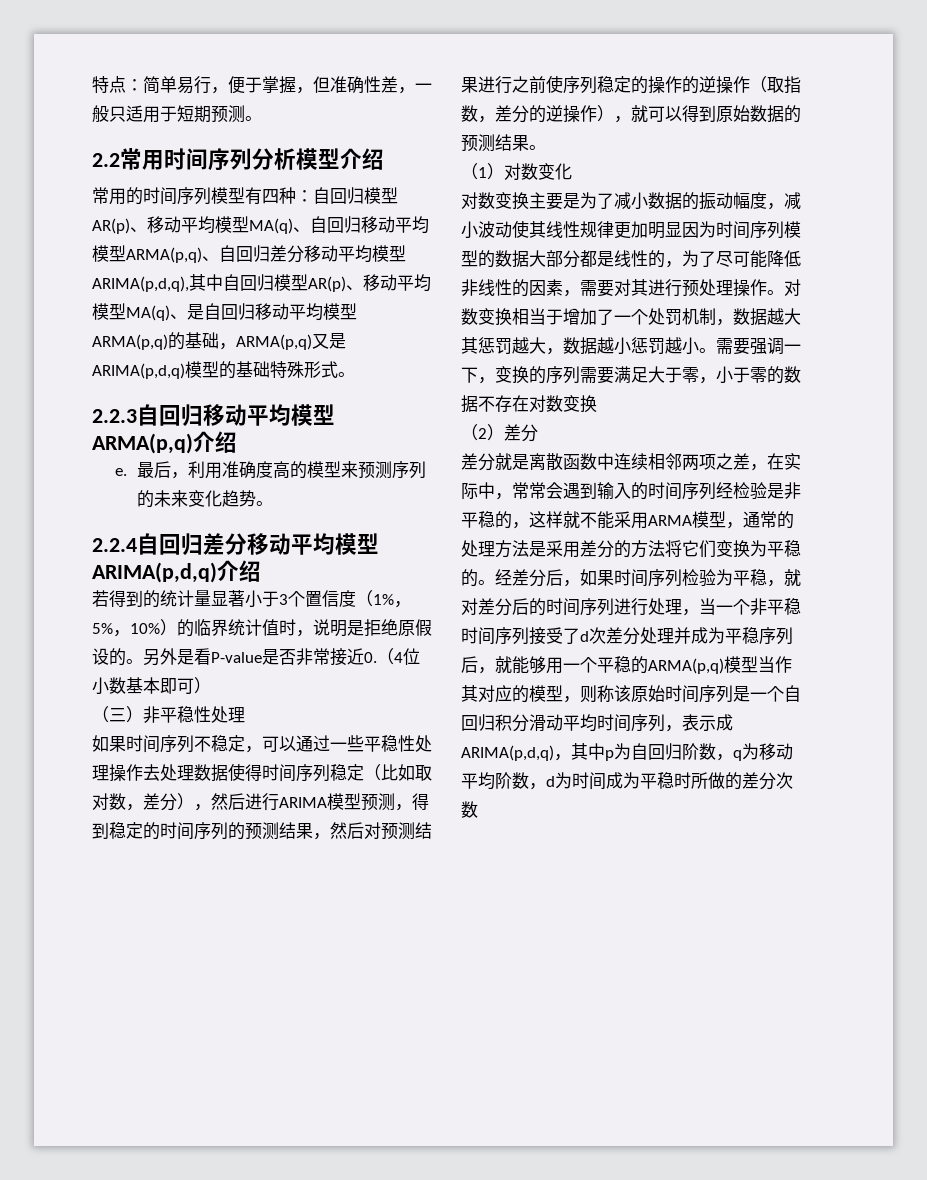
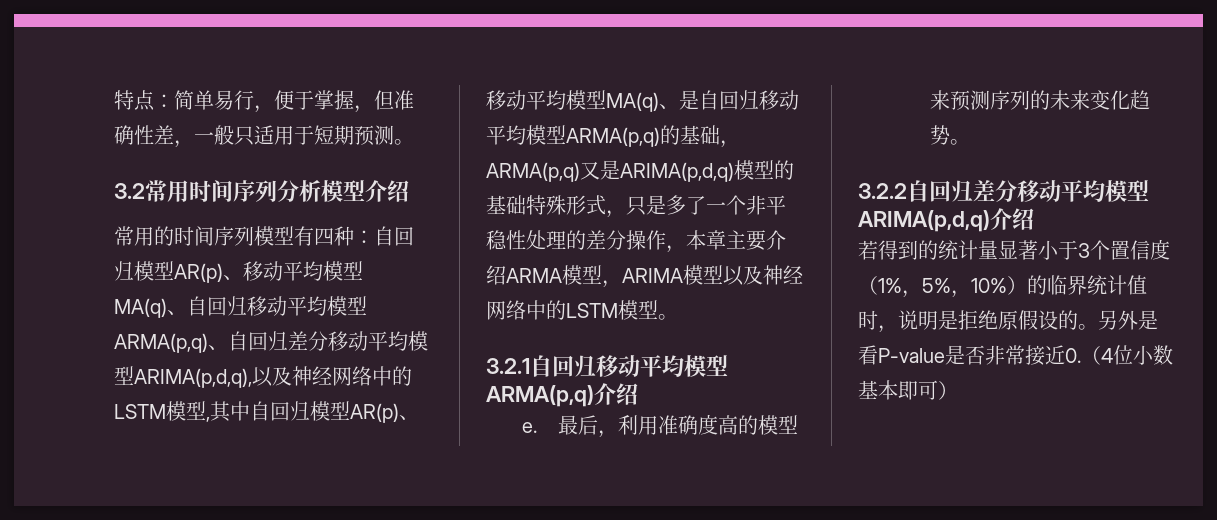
- 2.2常用时间序列分析模型介绍
+ 3.2常用时间序列分析模型介绍
- 常用的时间序列模型有四种：自回归模型AR(p)、移动平均模型MA(q)、自回归移动平均模型ARMA(p,q)、自回归差分移动平均模型ARIMA(p,d,q),其中自回归模型AR(p)、移动平均模型MA(q)、是自回归移动平均模型ARMA(p,q)的基础，ARMA(p,q)又是ARIMA(p,d,q)模型的基础特殊形式。
- 2.2.3自回归移动平均模型ARMA(p,q)介绍
+ 常用的时间序列模型有四种：自回归模型AR(p)、移动平均模型MA(q)、自回归移动平均模型ARMA(p,q)、自回归差分移动平均模型ARIMA(p,d,q),以及神经网络中的LSTM模型,其中自回归模型AR(p)、移动平均模型MA(q)、是自回归移动平均模型ARMA(p,q)的基础，ARMA(p,q)又是ARIMA(p,d,q)模型的基础特殊形式，只是多了一个非平稳性处理的差分操作，本章主要介绍ARMA模型，ARIMA模型以及神经网络中的LSTM模型。
+ 3.2.1自回归移动平均模型ARMA(p,q)介绍
- 2.2.4自回归差分移动平均模型ARIMA(p,d,q)介绍
+ 3.2.2自回归差分移动平均模型ARIMA(p,d,q)介绍
- （三）非平稳性处理
- 如果时间序列不稳定，可以通过一些平稳性处理操作去处理数据使得时间序列稳定（比如取对数，差分），然后进行ARIMA模型预测，得到稳定的时间序列的预测结果，然后对预测结果进行之前使序列稳定的操作的逆操作（取指数，差分的逆操作），就可以得到原始数据的预测结果。
- （1）对数变化
- 对数变换主要是为了减小数据的振动幅度，减小波动使其线性规律更加明显因为时间序列模型的数据大部分都是线性的，为了尽可能降低非线性的因素，需要对其进行预处理操作。对数变换相当于增加了一个处罚机制，数据越大其惩罚越大，数据越小惩罚越小。需要强调一下，变换的序列需要满足大于零，小于零的数据不存在对数变换
- （2）差分
- 差分就是离散函数中连续相邻两项之差，在实际中，常常会遇到输入的时间序列经检验是非平稳的，这样就不能采用ARMA模型，通常的处理方法是采用差分的方法将它们变换为平稳的。经差分后，如果时间序列检验为平稳，就对差分后的时间序列进行处理，当一个非平稳时间序列接受了d次差分处理并成为平稳序列后，就能够用一个平稳的ARMA(p,q)模型当作其对应的模型，则称该原始时间序列是一个自回归积分滑动平均时间序列，表示成ARIMA(p,d,q)，其中p为自回归阶数，q为移动平均阶数，d为时间成为平稳时所做的差分次数

